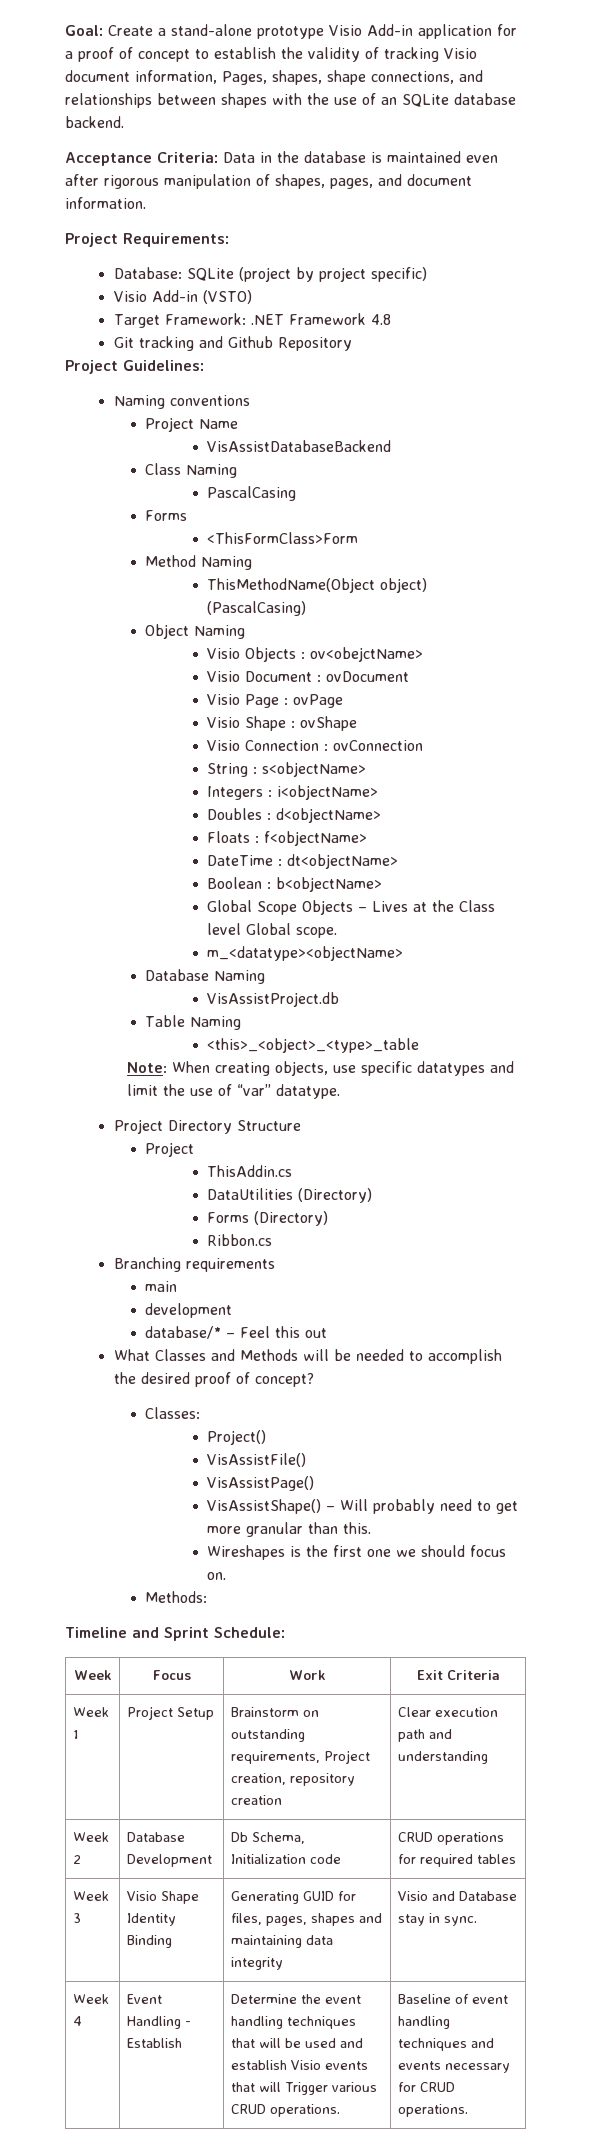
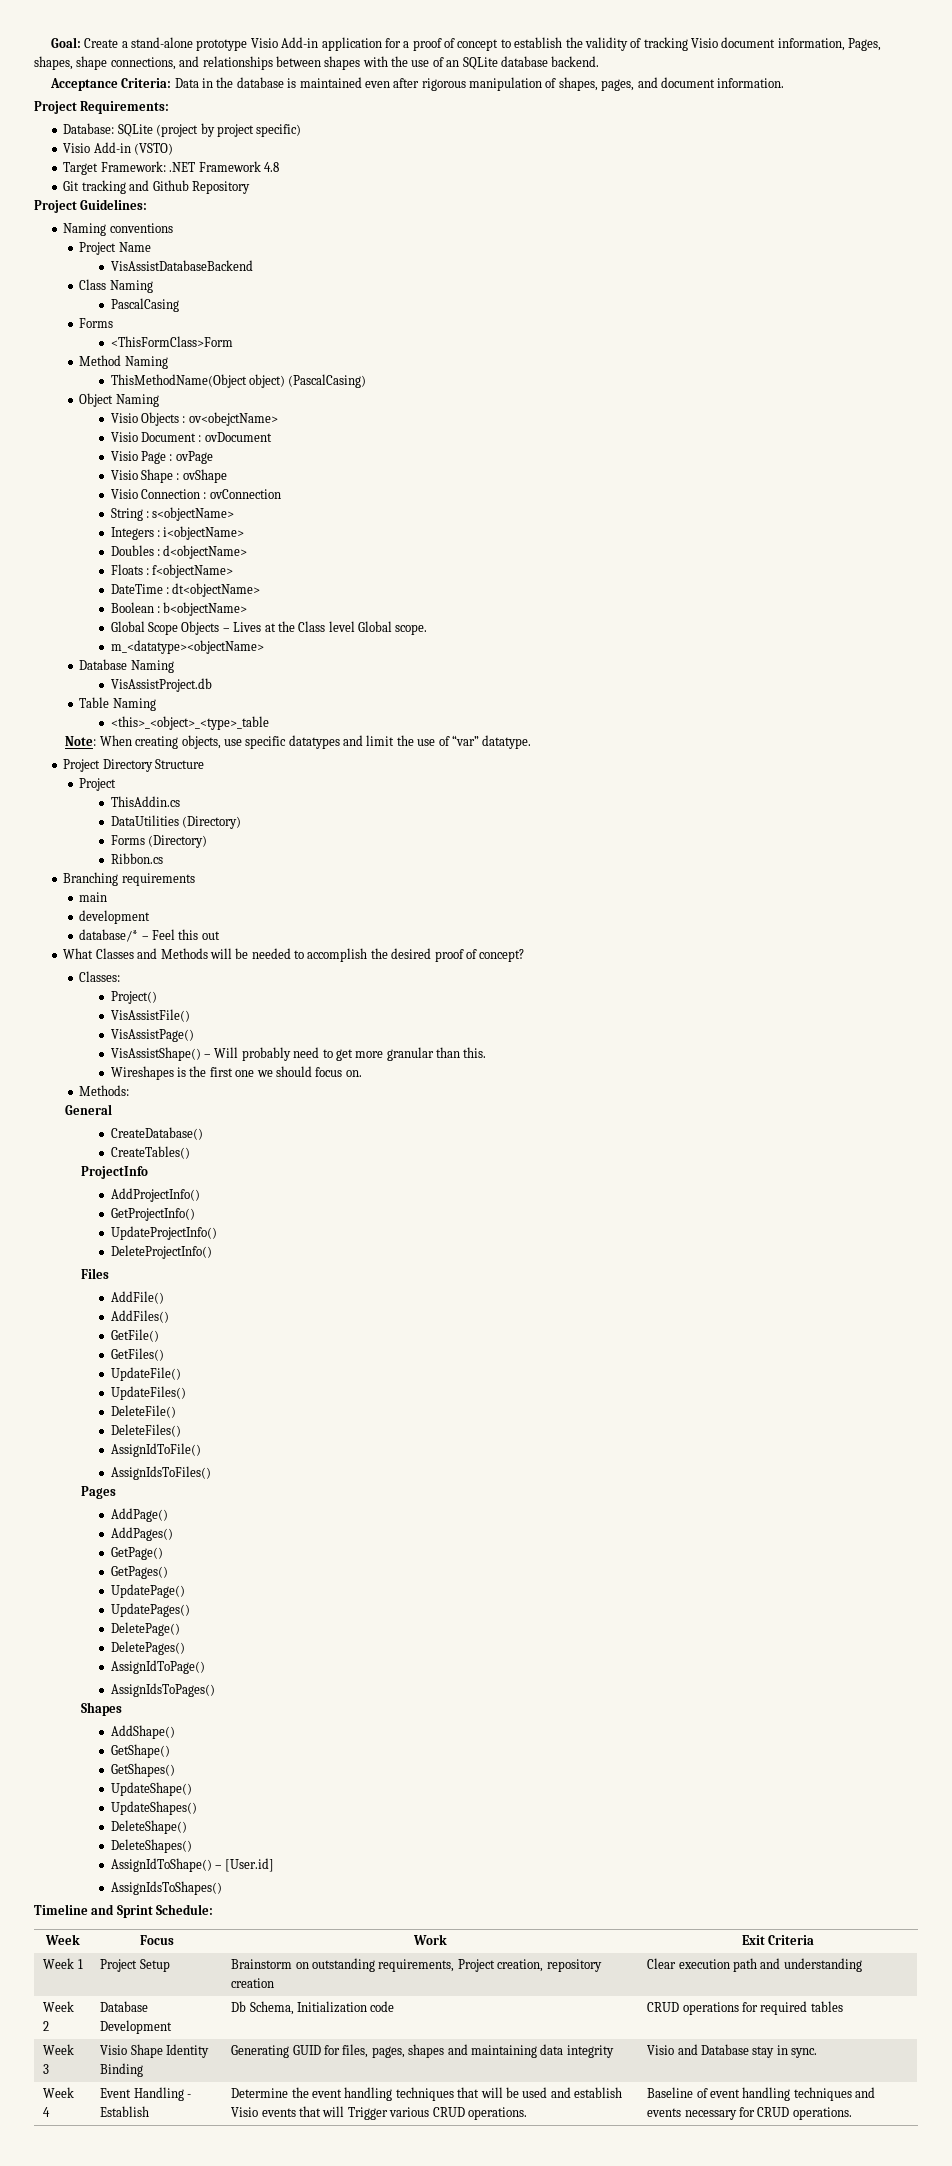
+ General
+ CreateDatabase()
+ CreateTables()
+ ProjectInfo
+ AddProjectInfo()
+ GetProjectInfo()
+ UpdateProjectInfo()
+ DeleteProjectInfo()
+ Files
+ AddFile()
+ AddFiles()
+ GetFile()
+ GetFiles()
+ UpdateFile()
+ UpdateFiles()
+ DeleteFile()
+ DeleteFiles()
+ AssignIdToFile()
+ AssignIdsToFiles()
+ Pages
+ AddPage()
+ AddPages()
+ GetPage()
+ GetPages()
+ UpdatePage()
+ UpdatePages()
+ DeletePage()
+ DeletePages()
+ AssignIdToPage()
+ AssignIdsToPages()
+ Shapes
+ AddShape()
+ GetShape()
+ GetShapes()
+ UpdateShape()
+ UpdateShapes()
+ DeleteShape()
+ DeleteShapes()
+ AssignIdToShape() – [User.id]
+ AssignIdsToShapes()

